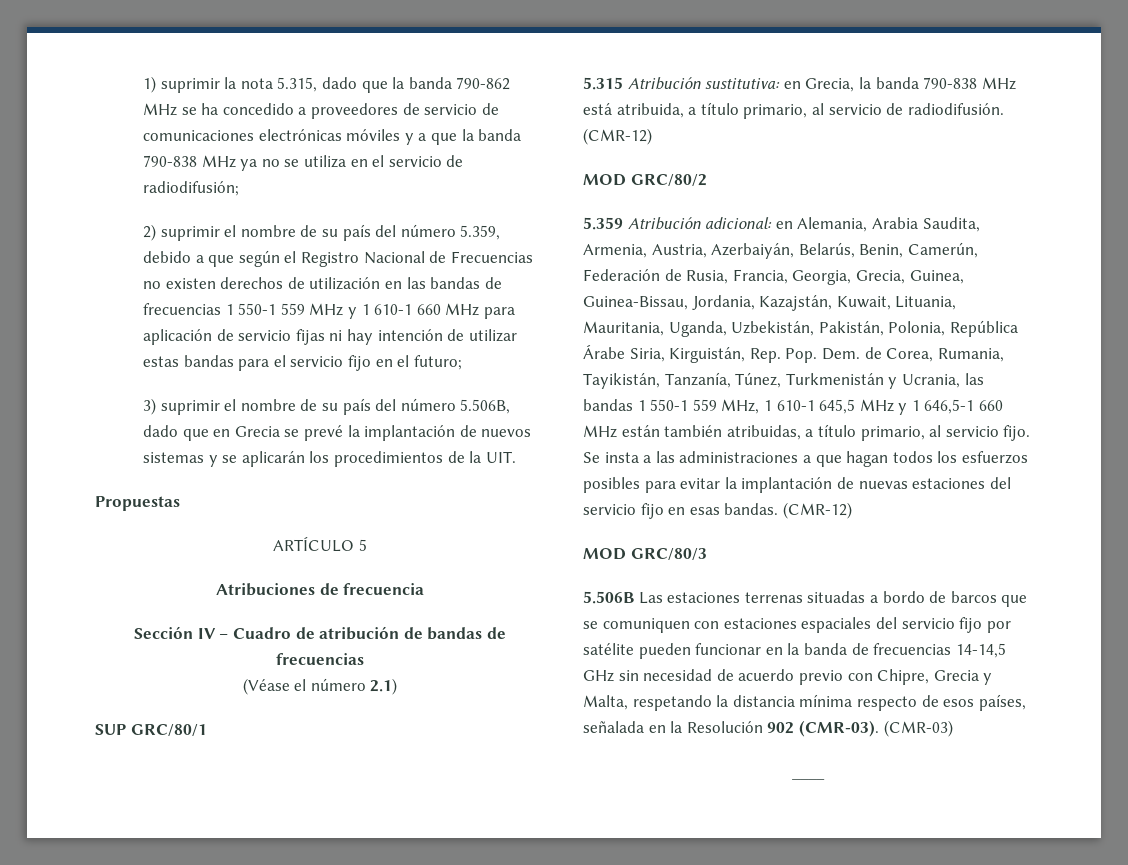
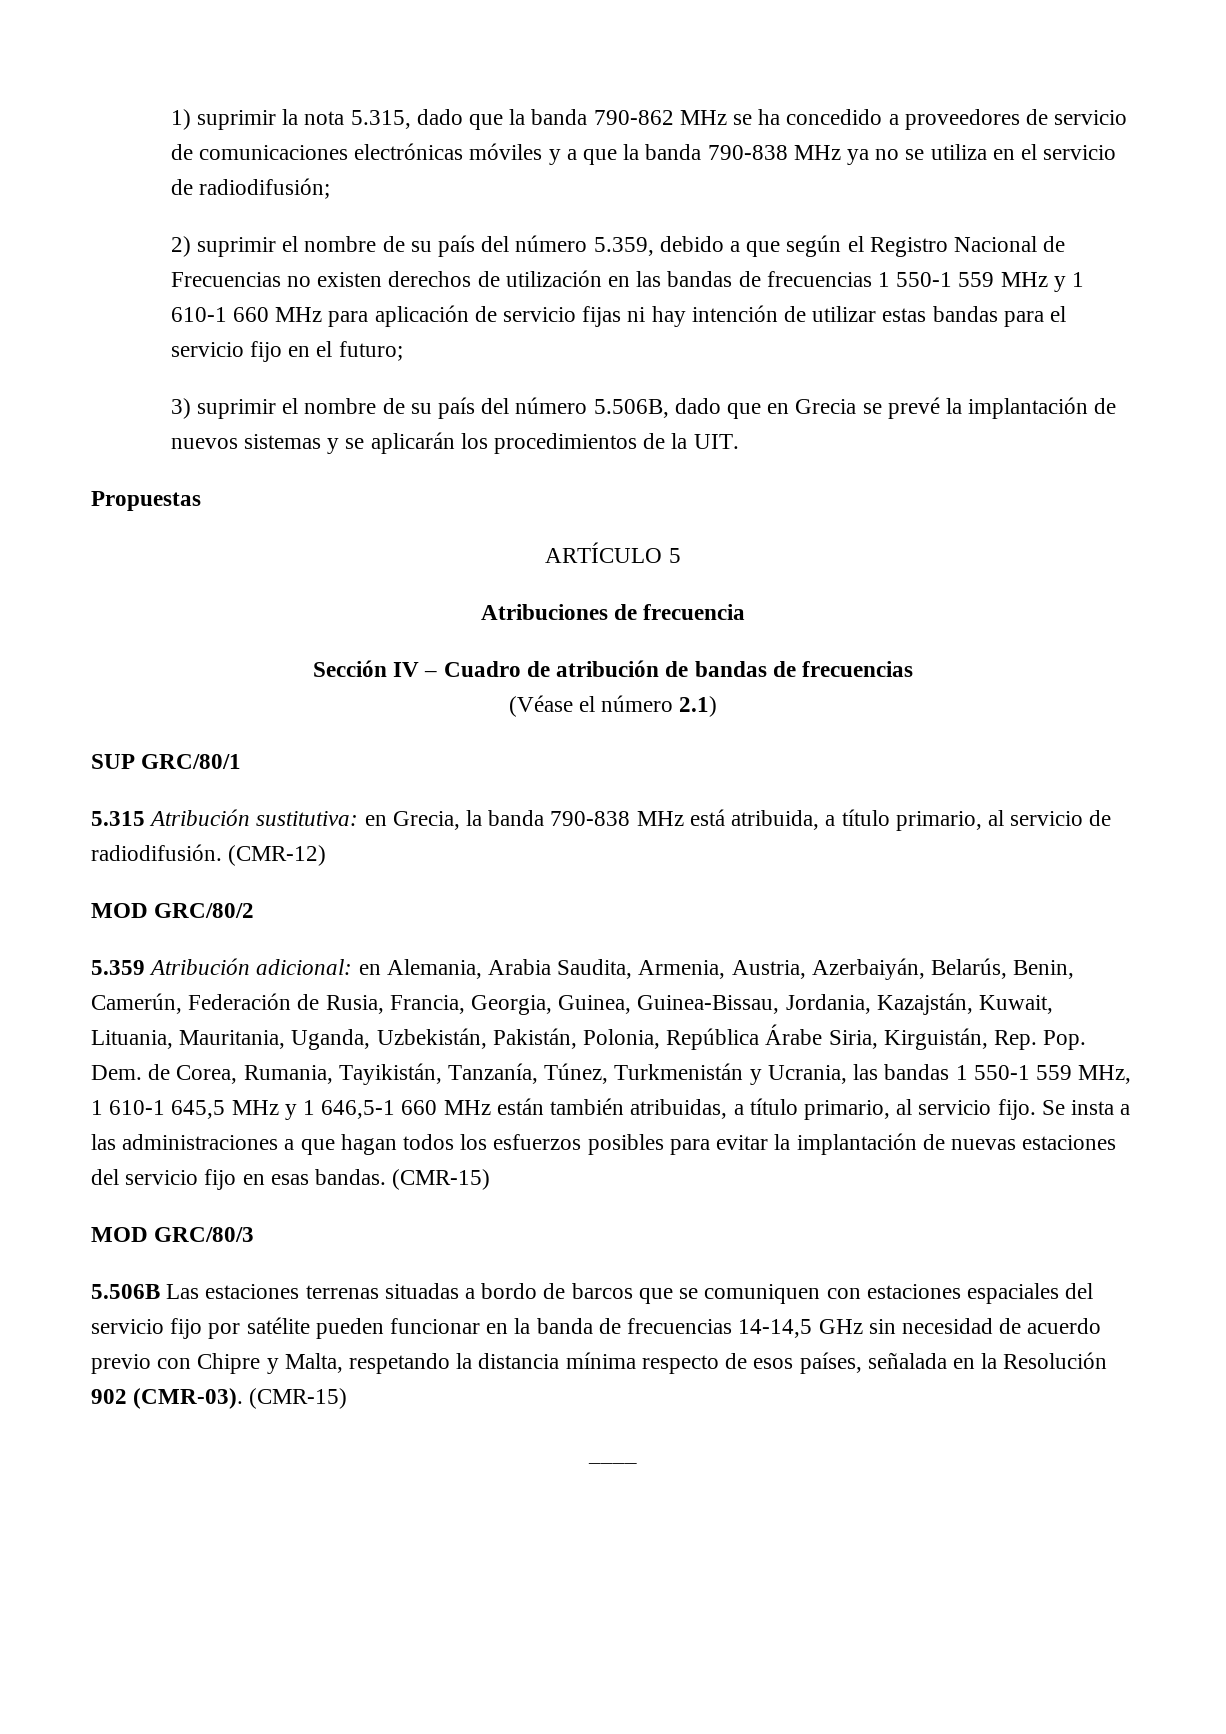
- en Alemania, Arabia Saudita, Armenia, Austria, Azerbaiyán, Belarús, Benin, Camerún, Federación de Rusia, Francia, Georgia, Grecia, Guinea, Guinea-Bissau, Jordania, Kazajstán, Kuwait, Lituania, Mauritania, Uganda, Uzbekistán, Pakistán, Polonia, República Árabe Siria, Kirguistán, Rep. Pop. Dem. de Corea, Rumania, Tayikistán, Tanzanía, Túnez, Turkmenistán y Ucrania, las bandas 1 550-1 559 MHz, 1 610-1 645,5 MHz y 1 646,5-1 660 MHz están también atribuidas, a título primario, al servicio fijo.
+ en Alemania, Arabia Saudita, Armenia, Austria, Azerbaiyán, Belarús, Benin, Camerún, Federación de Rusia, Francia, Georgia, Guinea, Guinea-Bissau, Jordania, Kazajstán, Kuwait, Lituania, Mauritania, Uganda, Uzbekistán, Pakistán, Polonia, República Árabe Siria, Kirguistán, Rep. Pop. Dem. de Corea, Rumania, Tayikistán, Tanzanía, Túnez, Turkmenistán y Ucrania, las bandas 1 550-1 559 MHz, 1 610-1 645,5 MHz y 1 646,5-1 660 MHz están también atribuidas, a título primario, al servicio fijo.
- Se insta a las administraciones a que hagan todos los esfuerzos posibles para evitar la implantación de nuevas estaciones del servicio fijo en esas bandas. (CMR-12)
+ Se insta a las administraciones a que hagan todos los esfuerzos posibles para evitar la implantación de nuevas estaciones del servicio fijo en esas bandas. (CMR-15)
- 5.506B Las estaciones terrenas situadas a bordo de barcos que se comuniquen con estaciones espaciales del servicio fijo por satélite pueden funcionar en la banda de frecuencias 14-14,5 GHz sin necesidad de acuerdo previo con Chipre, Grecia y Malta, respetando la distancia mínima respecto de esos países, señalada en la Resolución 902 (CMR-03). (CMR-03)
+ 5.506B Las estaciones terrenas situadas a bordo de barcos que se comuniquen con estaciones espaciales del servicio fijo por satélite pueden funcionar en la banda de frecuencias 14-14,5 GHz sin necesidad de acuerdo previo con Chipre y Malta, respetando la distancia mínima respecto de esos países, señalada en la Resolución 902 (CMR-03). (CMR-15)

